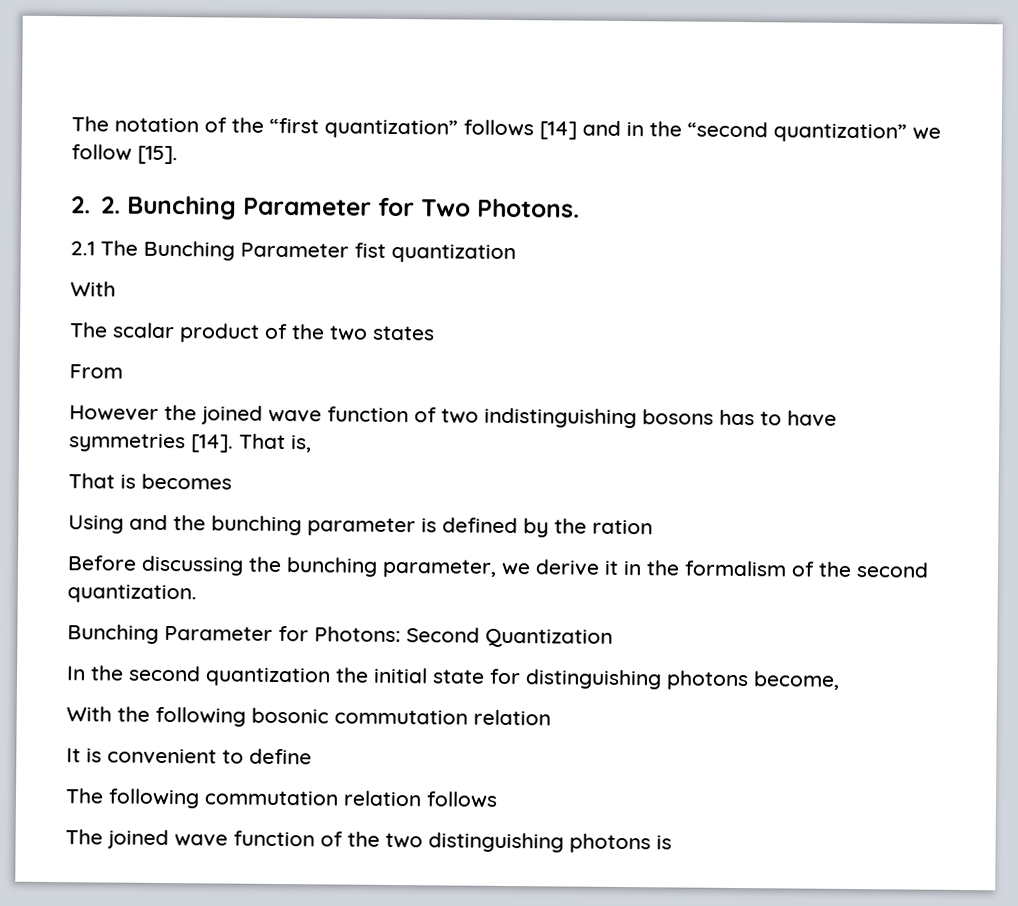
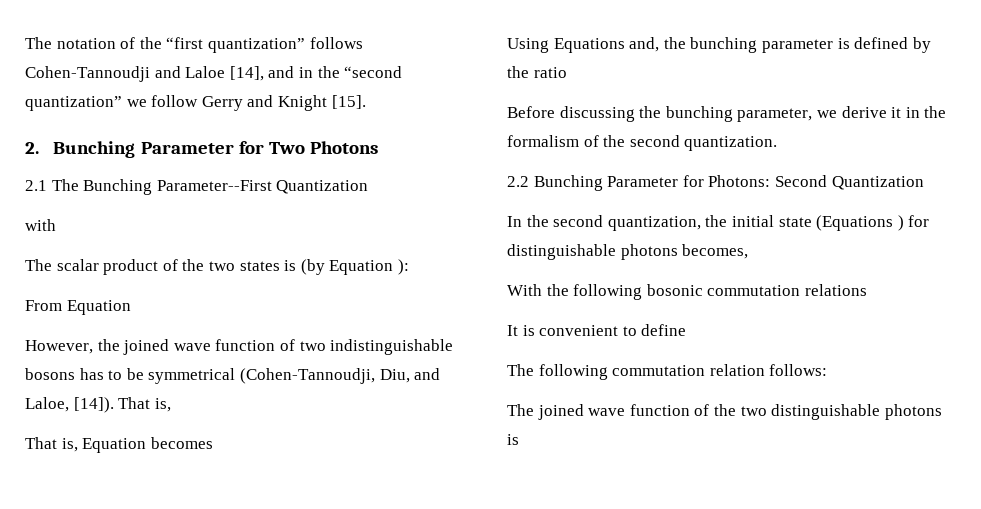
- The notation of the “first quantization” follows [14] and in the “second quantization” we follow [15].
+ The notation of the “first quantization” follows Cohen-Tannoudji and Laloe [14], and in the “second quantization” we follow Gerry and Knight [15].
- 2. 2. Bunching Parameter for Two Photons.
+ 2. Bunching Parameter for Two Photons
- 2.1 The Bunching Parameter fist quantization
- With
+ 2.1 The Bunching Parameter--First Quantization
+ with
- The scalar product of the two states
+ The scalar product of the two states is (by Equation ):
- From
- However the joined wave function of two indistinguishing bosons has to have symmetries [14].
+ From Equation
+ However, the joined wave function of two indistinguishable bosons has to be symmetrical (Cohen-Tannoudji, Diu, and Laloe, [14]).
- That is becomes
+ That is, Equation becomes
- Using and the bunching parameter is defined by the ration
+ Using Equations and, the bunching parameter is defined by the ratio
- Bunching Parameter for Photons: Second Quantization
+ 2.2 Bunching Parameter for Photons: Second Quantization
- In the second quantization the initial state for distinguishing photons become,
+ In the second quantization, the initial state (Equations ) for distinguishable photons becomes,
- With the following bosonic commutation relation
+ With the following bosonic commutation relations
- The following commutation relation follows
+ The following commutation relation follows:
- The joined wave function of the two distinguishing photons is
+ The joined wave function of the two distinguishable photons is

